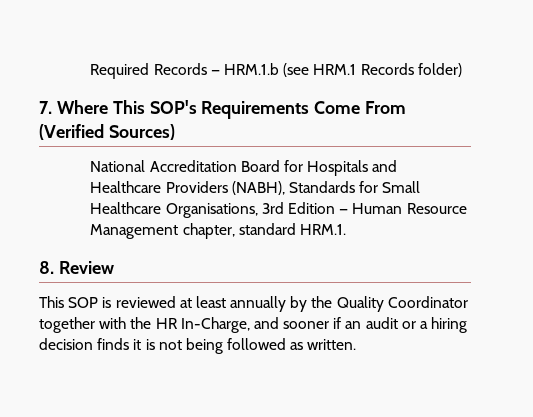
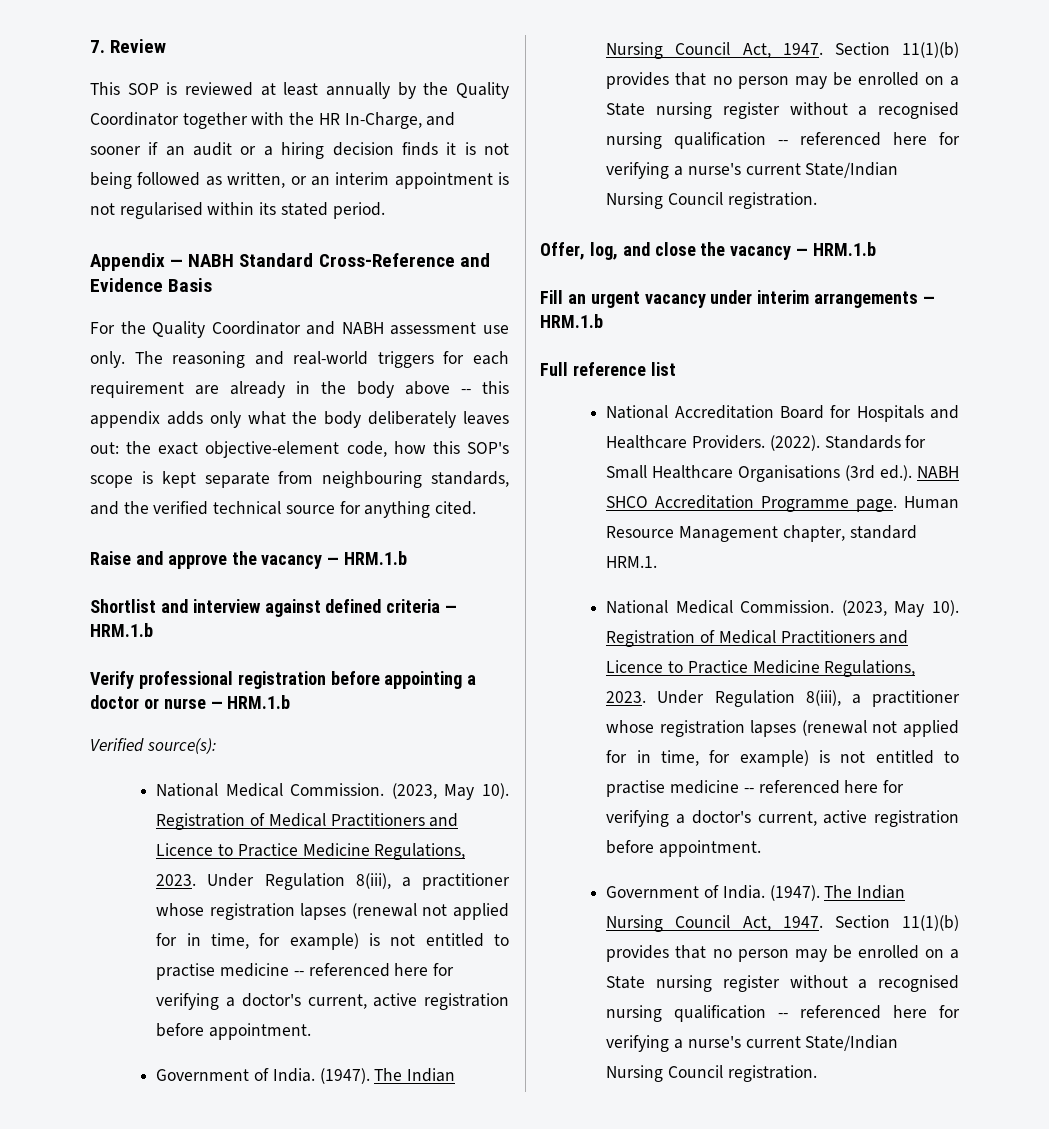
- Required Records — HRM.1.b (see HRM.1 Records folder)
- 7. Where This SOP's Requirements Come From (Verified Sources)
- National Accreditation Board for Hospitals and Healthcare Providers (NABH), Standards for Small Healthcare Organisations, 3rd Edition — Human Resource Management chapter, standard HRM.1.
- 8. Review
+ 7. Review
- This SOP is reviewed at least annually by the Quality Coordinator together with the HR In-Charge, and sooner if an audit or a hiring decision finds it is not being followed as written.
+ This SOP is reviewed at least annually by the Quality Coordinator together with the HR In-Charge, and sooner if an audit or a hiring decision finds it is not being followed as written, or an interim appointment is not regularised within its stated period.
+ Appendix — NABH Standard Cross-Reference and Evidence Basis
+ For the Quality Coordinator and NABH assessment use only. The reasoning and real-world triggers for each requirement are already in the body above -- this appendix adds only what the body deliberately leaves out: the exact objective-element code, how this SOP's scope is kept separate from neighbouring standards, and the verified technical source for anything cited.
+ Raise and approve the vacancy — HRM.1.b
+ Shortlist and interview against defined criteria — HRM.1.b
+ Verify professional registration before appointing a doctor or nurse — HRM.1.b
+ Verified source(s):
+ National Medical Commission. (2023, May 10). Registration of Medical Practitioners and Licence to Practice Medicine Regulations, 2023. Under Regulation 8(iii), a practitioner whose registration lapses (renewal not applied for in time, for example) is not entitled to practise medicine -- referenced here for verifying a doctor's current, active registration before appointment.
+ Government of India. (1947). The Indian Nursing Council Act, 1947. Section 11(1)(b) provides that no person may be enrolled on a State nursing register without a recognised nursing qualification -- referenced here for verifying a nurse's current State/Indian Nursing Council registration.
+ Offer, log, and close the vacancy — HRM.1.b
+ Fill an urgent vacancy under interim arrangements — HRM.1.b
+ Full reference list
+ National Accreditation Board for Hospitals and Healthcare Providers. (2022). Standards for Small Healthcare Organisations (3rd ed.). NABH SHCO Accreditation Programme page. Human Resource Management chapter, standard HRM.1.
+ National Medical Commission. (2023, May 10). Registration of Medical Practitioners and Licence to Practice Medicine Regulations, 2023. Under Regulation 8(iii), a practitioner whose registration lapses (renewal not applied for in time, for example) is not entitled to practise medicine -- referenced here for verifying a doctor's current, active registration before appointment.
+ Government of India. (1947). The Indian Nursing Council Act, 1947. Section 11(1)(b) provides that no person may be enrolled on a State nursing register without a recognised nursing qualification -- referenced here for verifying a nurse's current State/Indian Nursing Council registration.

